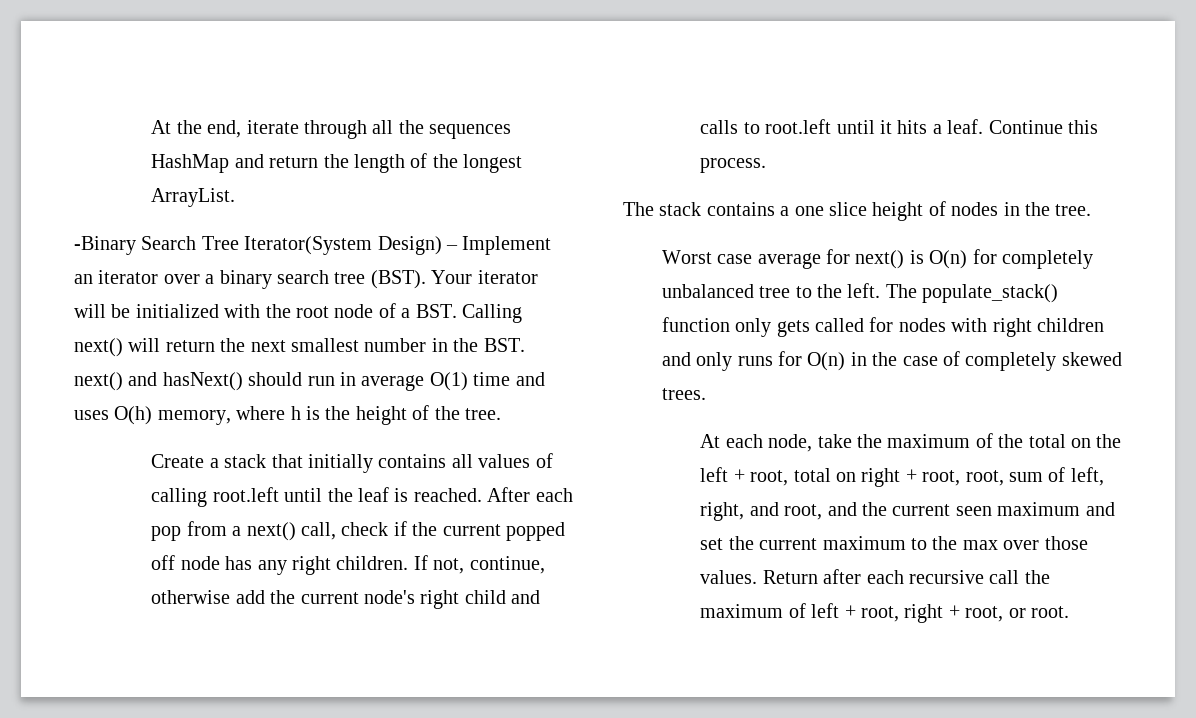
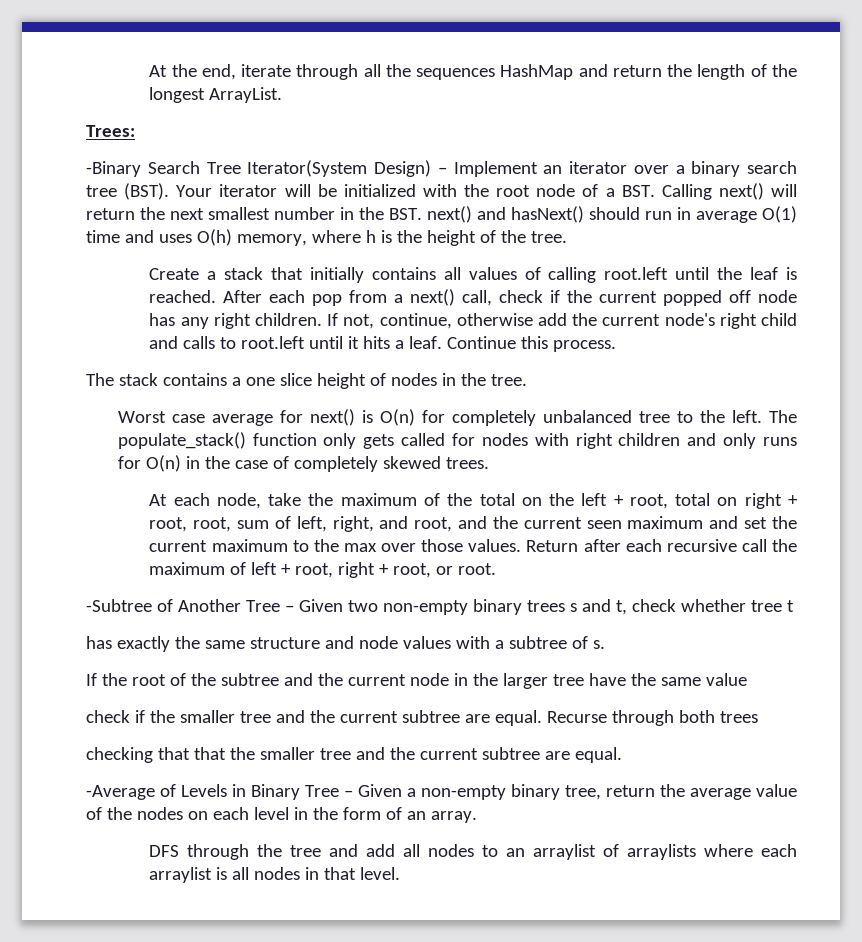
+ Trees:
+ -Subtree of Another Tree – Given two non-empty binary trees s and t, check whether tree t
+ has exactly the same structure and node values with a subtree of s.
+ If the root of the subtree and the current node in the larger tree have the same value
+ check if the smaller tree and the current subtree are equal. Recurse through both trees
+ checking that that the smaller tree and the current subtree are equal.
+ -Average of Levels in Binary Tree – Given a non-empty binary tree, return the average value of the nodes on each level in the form of an array.
+ DFS through the tree and add all nodes to an arraylist of arraylists where each arraylist is all nodes in that level.

